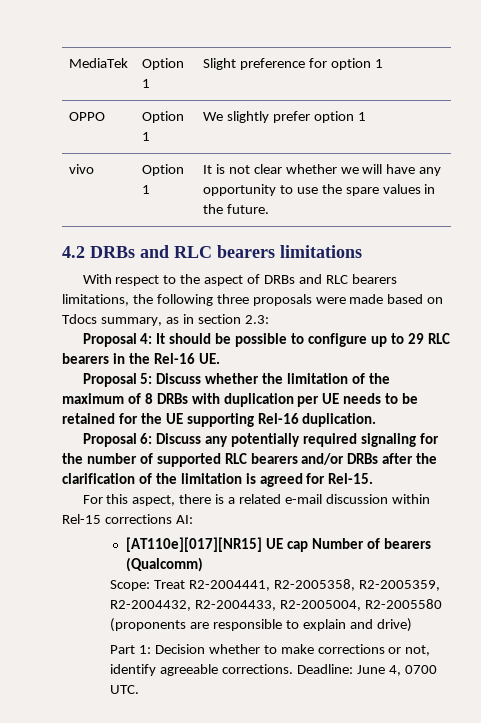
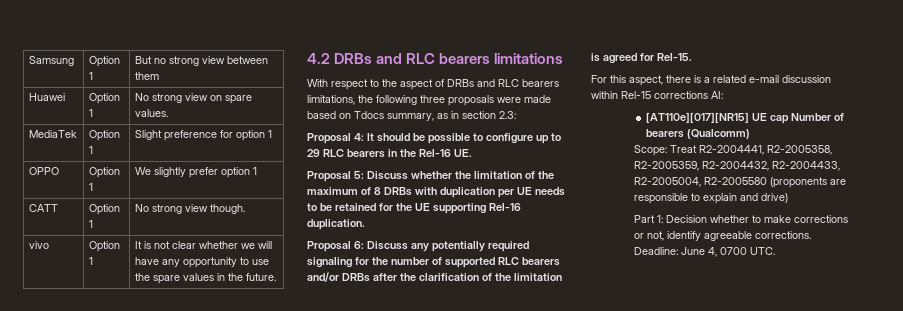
+ Samsung | Option 1 | But no strong view between them
+ Huawei | Option 1 | No strong view on spare values.
+ CATT | Option 1 | No strong view though.

